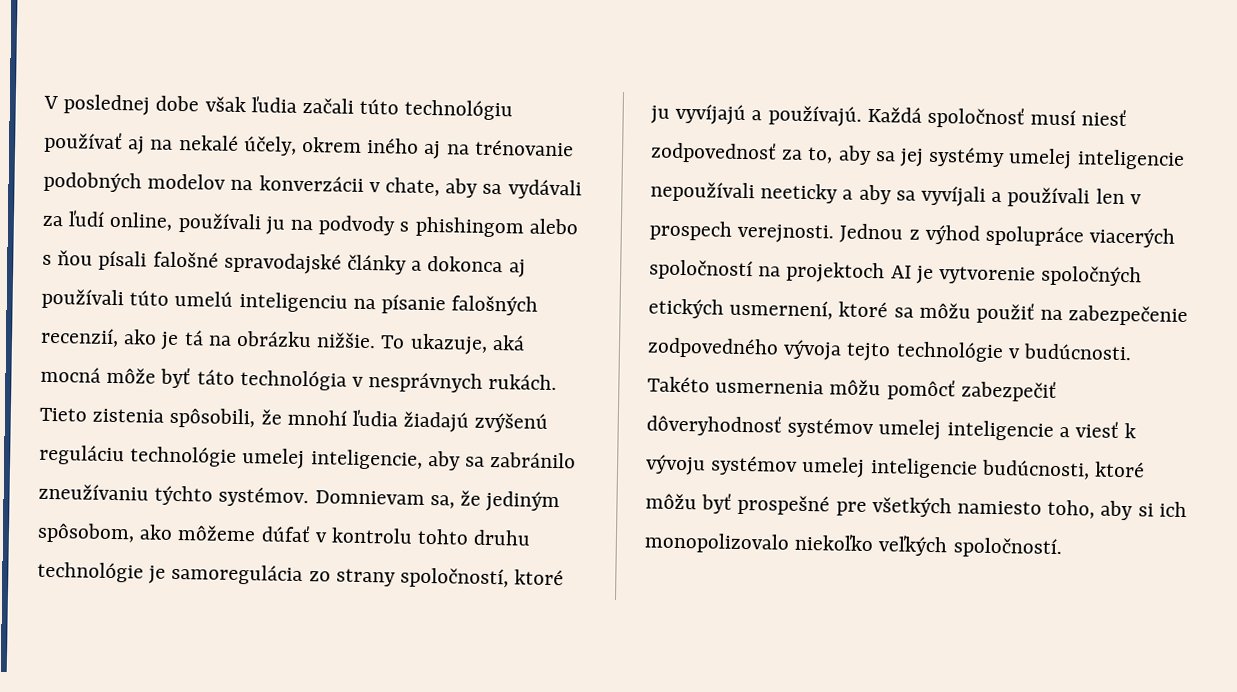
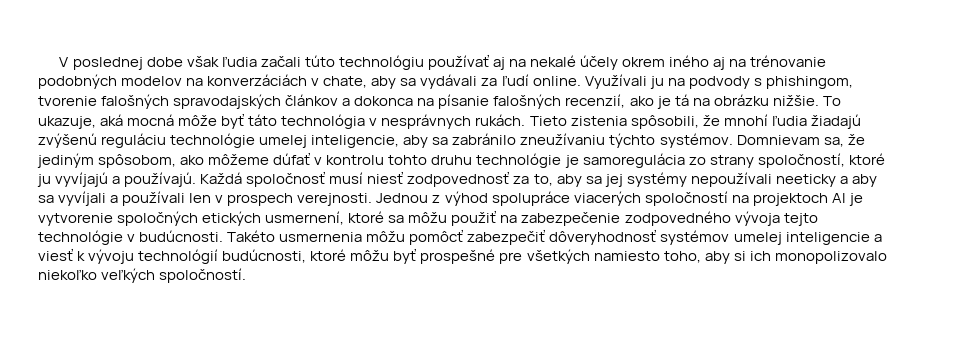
- V poslednej dobe však ľudia začali túto technológiu používať aj na nekalé účely, okrem iného aj na trénovanie podobných modelov na konverzácii v chate, aby sa vydávali za ľudí online, používali ju na podvody s phishingom alebo s ňou písali falošné spravodajské články a dokonca aj používali túto umelú inteligenciu na písanie falošných recenzií, ako je tá na obrázku nižšie.
+ V poslednej dobe však ľudia začali túto technológiu používať aj na nekalé účely okrem iného aj na trénovanie podobných modelov na konverzáciách v chate, aby sa vydávali za ľudí online. Využívali ju na podvody s phishingom, tvorenie falošných spravodajských článkov a dokonca na písanie falošných recenzií, ako je tá na obrázku nižšie.
- Každá spoločnosť musí niesť zodpovednosť za to, aby sa jej systémy umelej inteligencie nepoužívali neeticky a aby sa vyvíjali a používali len v prospech verejnosti.
+ Každá spoločnosť musí niesť zodpovednosť za to, aby sa jej systémy nepoužívali neeticky a aby sa vyvíjali a používali len v prospech verejnosti.
- Takéto usmernenia môžu pomôcť zabezpečiť dôveryhodnosť systémov umelej inteligencie a viesť k vývoju systémov umelej inteligencie budúcnosti, ktoré môžu byť prospešné pre všetkých namiesto toho, aby si ich monopolizovalo niekoľko veľkých spoločností.
+ Takéto usmernenia môžu pomôcť zabezpečiť dôveryhodnosť systémov umelej inteligencie a viesť k vývoju technológií budúcnosti, ktoré môžu byť prospešné pre všetkých namiesto toho, aby si ich monopolizovalo niekoľko veľkých spoločností.

